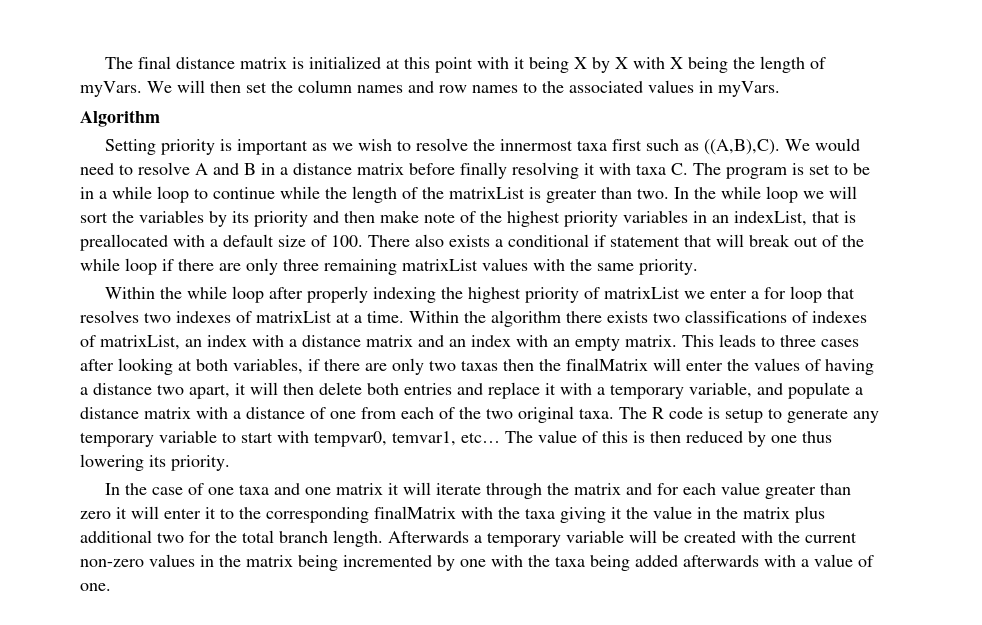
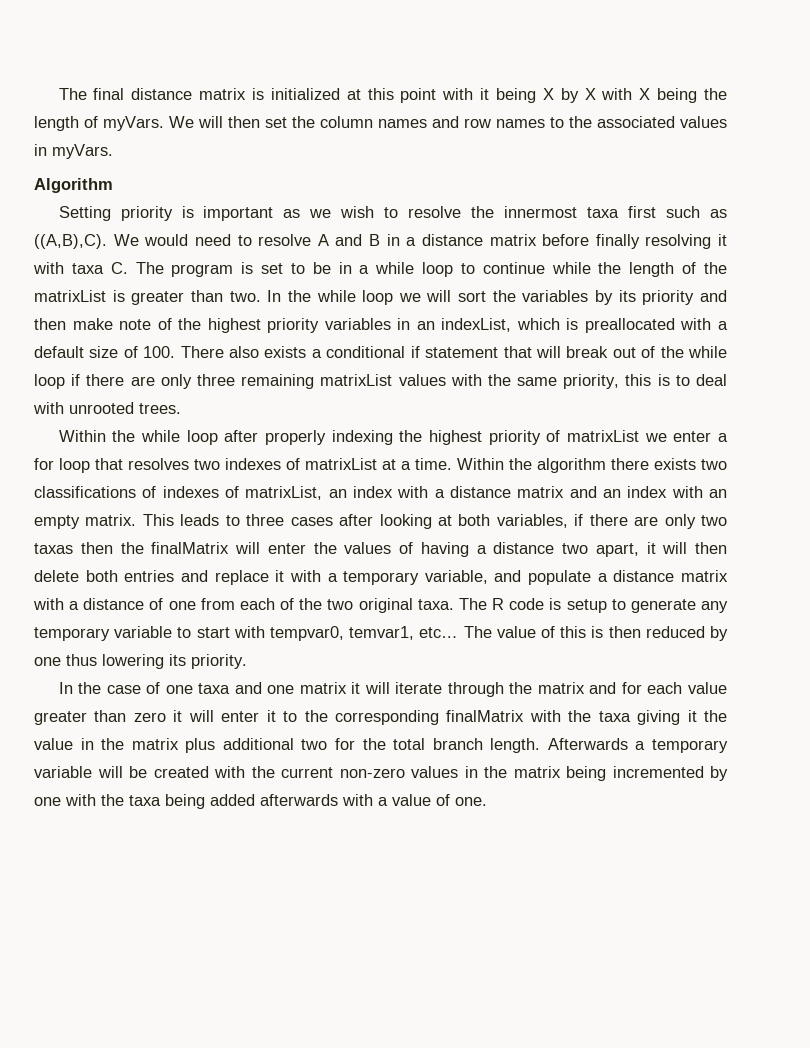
- In the while loop we will sort the variables by its priority and then make note of the highest priority variables in an indexList, that is preallocated with a default size of 100. There also exists a conditional if statement that will break out of the while loop if there are only three remaining matrixList values with the same priority.
+ In the while loop we will sort the variables by its priority and then make note of the highest priority variables in an indexList, which is preallocated with a default size of 100. There also exists a conditional if statement that will break out of the while loop if there are only three remaining matrixList values with the same priority, this is to deal with unrooted trees.

